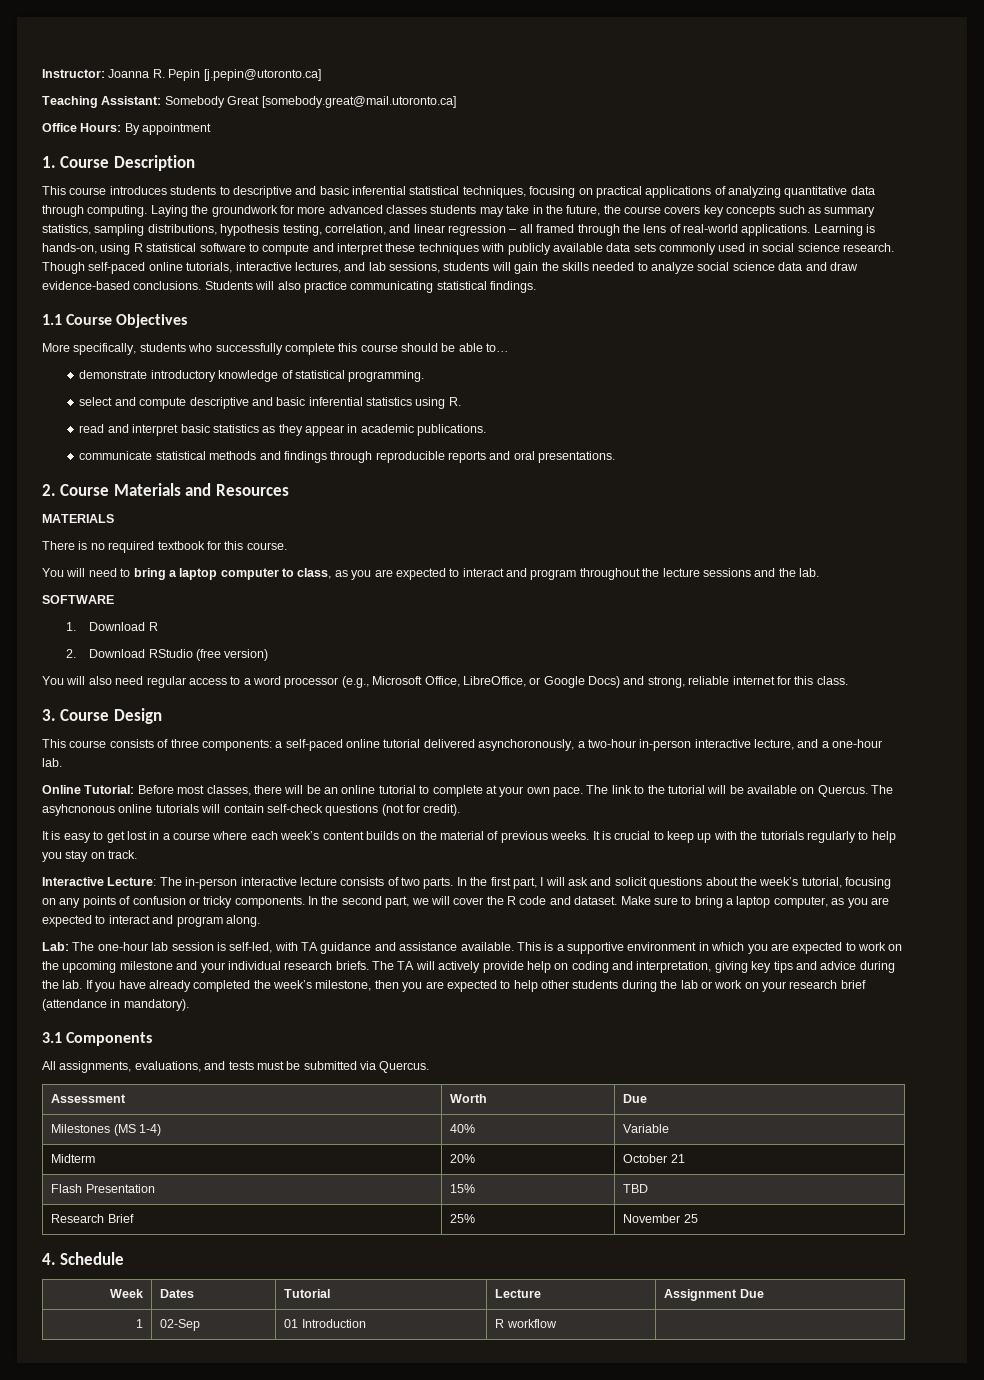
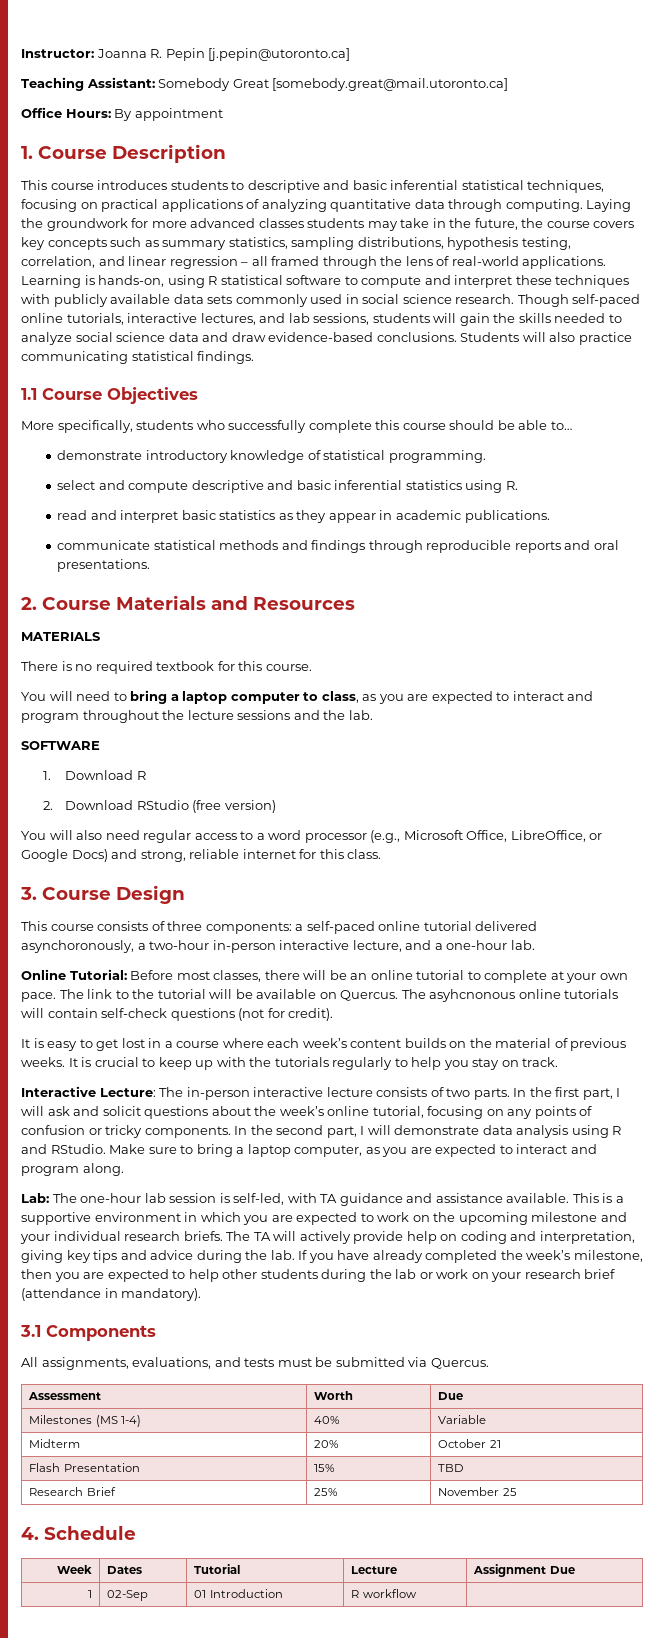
- In the first part, I will ask and solicit questions about the week’s tutorial, focusing on any points of confusion or tricky components.
+ In the first part, I will ask and solicit questions about the week’s online tutorial, focusing on any points of confusion or tricky components.
- In the second part, we will cover the R code and dataset.
+ In the second part, I will demonstrate data analysis using R and RStudio.

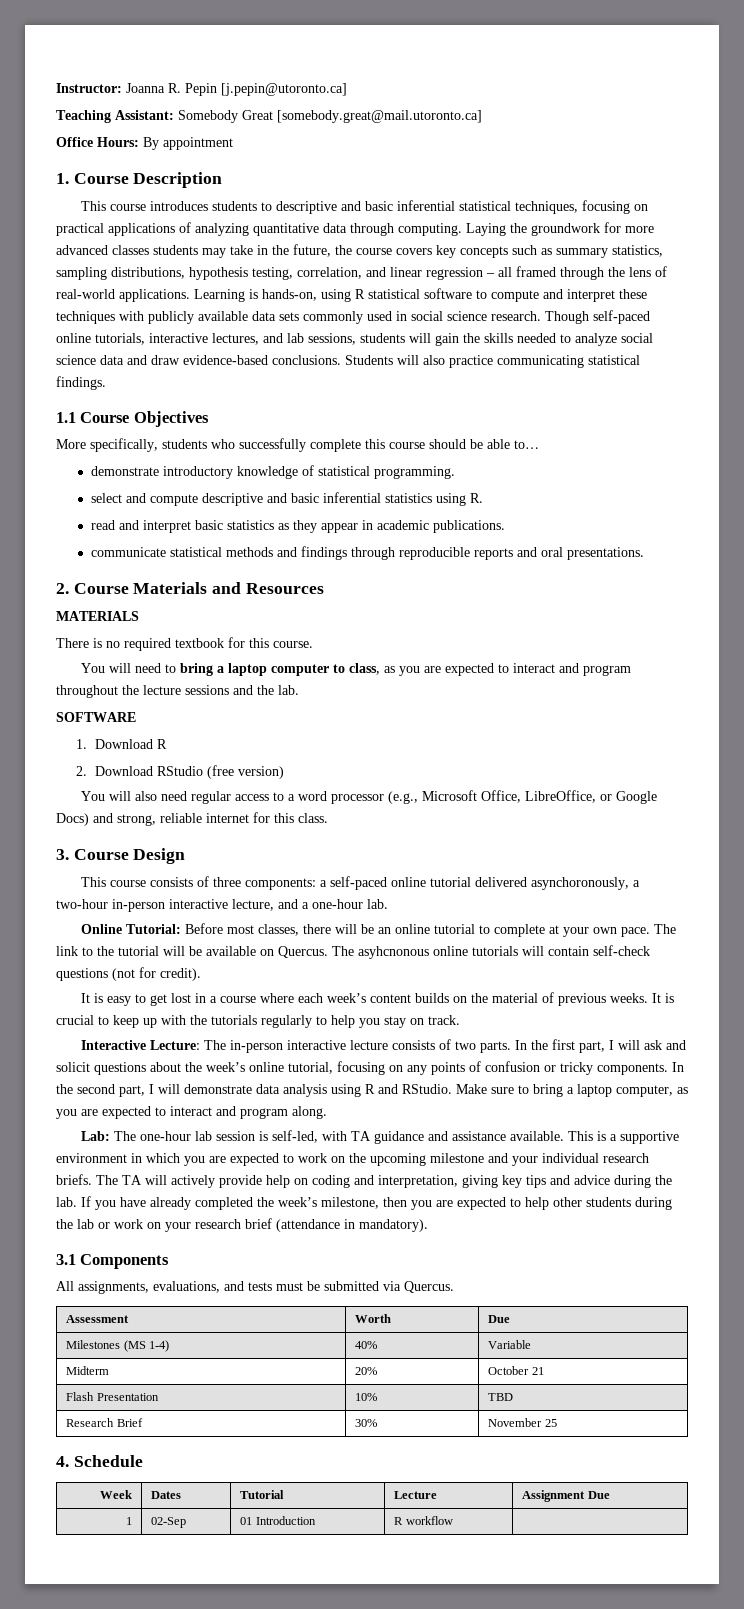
- Flash Presentation | 15% | TBD
+ Flash Presentation | 10% | TBD
- Research Brief | 25% | November 25
+ Research Brief | 30% | November 25

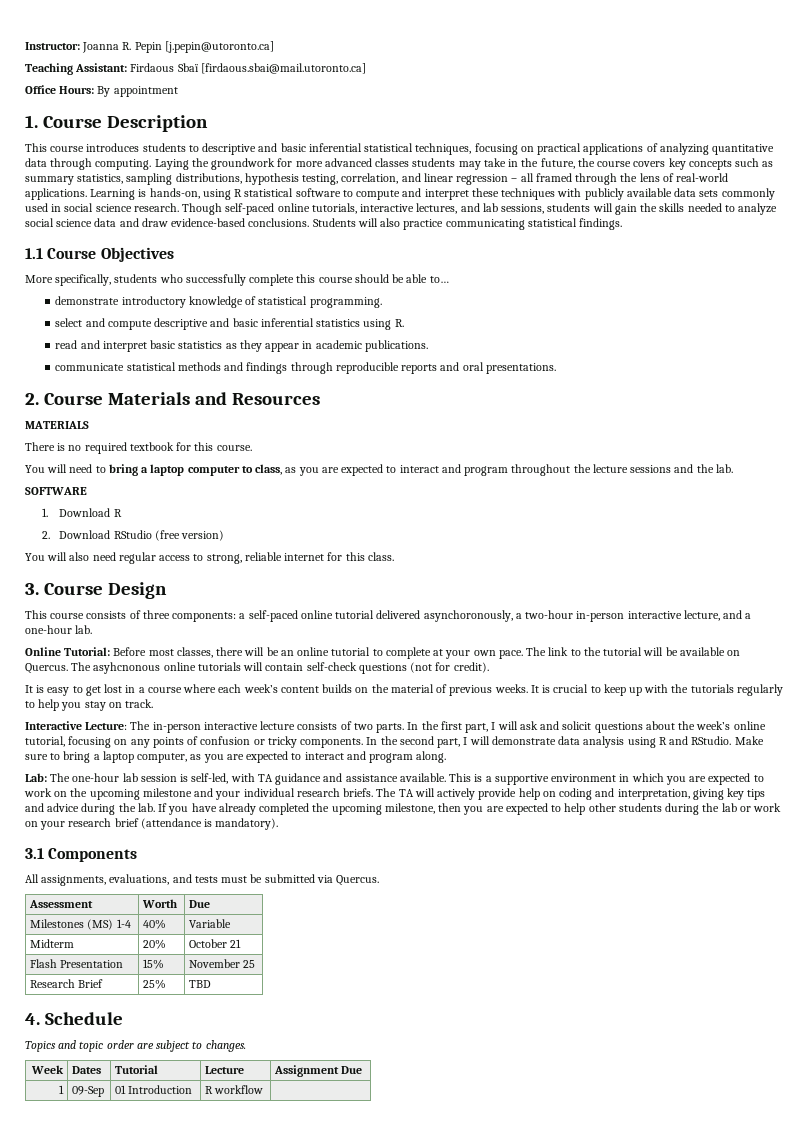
- Teaching Assistant: Somebody Great [somebody.great@mail.utoronto.ca]
+ Teaching Assistant: Firdaous Sbaï [firdaous.sbai@mail.utoronto.ca]
- You will also need regular access to a word processor (e.g., Microsoft Office, LibreOffice, or Google Docs) and strong, reliable internet for this class.
+ You will also need regular access to strong, reliable internet for this class.
- If you have already completed the week’s milestone, then you are expected to help other students during the lab or work on your research brief (attendance in mandatory).
+ If you have already completed the upcoming milestone, then you are expected to help other students during the lab or work on your research brief (attendance is mandatory).
- Milestones (MS 1-4) | 40% | Variable
+ Milestones (MS) 1-4 | 40% | Variable
- Flash Presentation | 10% | TBD
+ Flash Presentation | 15% | November 25
- Research Brief | 30% | November 25
+ Research Brief | 25% | TBD
+ Topics and topic order are subject to changes.
- 1 | 02-Sep | 01 Introduction | R workflow |
+ 1 | 09-Sep | 01 Introduction | R workflow |

